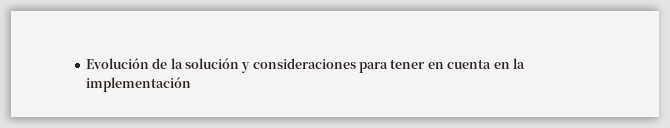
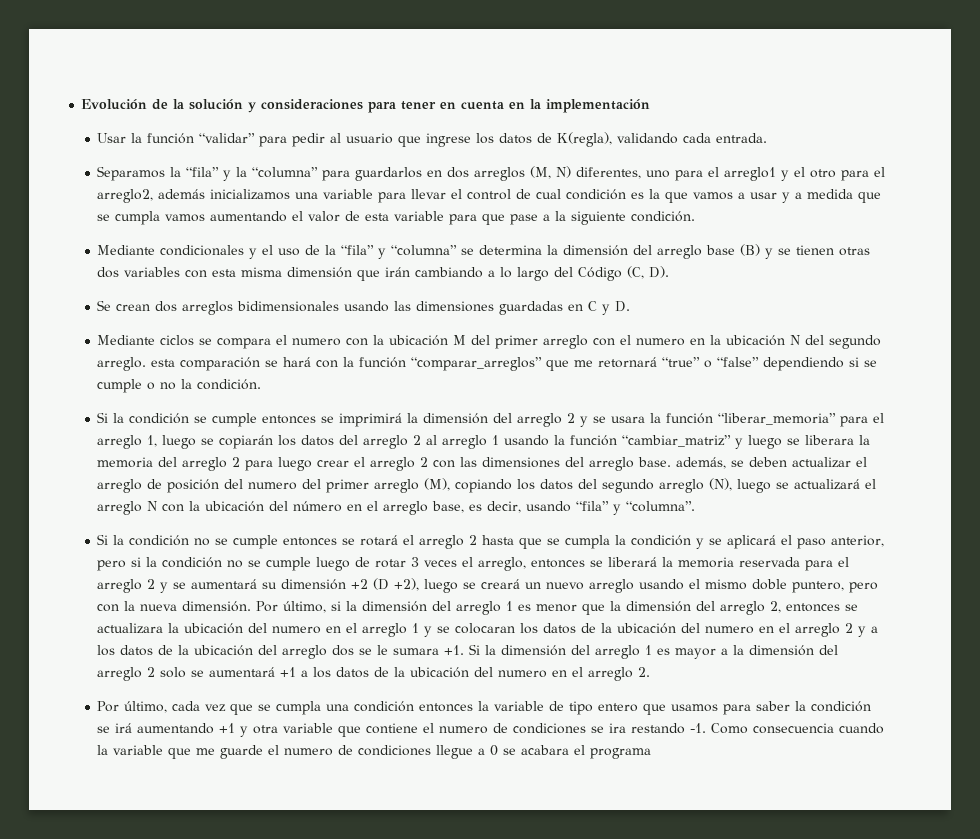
+ Usar la función “validar” para pedir al usuario que ingrese los datos de K(regla), validando cada entrada.
+ Separamos la “fila” y la “columna” para guardarlos en dos arreglos (M, N) diferentes, uno para el arreglo1 y el otro para el arreglo2, además inicializamos una variable para llevar el control de cual condición es la que vamos a usar y a medida que se cumpla vamos aumentando el valor de esta variable para que pase a la siguiente condición.
+ Mediante condicionales y el uso de la “fila” y “columna” se determina la dimensión del arreglo base (B) y se tienen otras dos variables con esta misma dimensión que irán cambiando a lo largo del Código (C, D).
+ Se crean dos arreglos bidimensionales usando las dimensiones guardadas en C y D.
+ Mediante ciclos se compara el numero con la ubicación M del primer arreglo con el numero en la ubicación N del segundo arreglo. esta comparación se hará con la función “comparar_arreglos” que me retornará “true” o “false” dependiendo si se cumple o no la condición.
+ Si la condición se cumple entonces se imprimirá la dimensión del arreglo 2 y se usara la función “liberar_memoria” para el arreglo 1, luego se copiarán los datos del arreglo 2 al arreglo 1 usando la función “cambiar_matriz” y luego se liberara la memoria del arreglo 2 para luego crear el arreglo 2 con las dimensiones del arreglo base. además, se deben actualizar el arreglo de posición del numero del primer arreglo (M), copiando los datos del segundo arreglo (N), luego se actualizará el arreglo N con la ubicación del número en el arreglo base, es decir, usando “fila” y “columna”.
+ Si la condición no se cumple entonces se rotará el arreglo 2 hasta que se cumpla la condición y se aplicará el paso anterior, pero si la condición no se cumple luego de rotar 3 veces el arreglo, entonces se liberará la memoria reservada para el arreglo 2 y se aumentará su dimensión +2 (D +2), luego se creará un nuevo arreglo usando el mismo doble puntero, pero con la nueva dimensión. Por último, si la dimensión del arreglo 1 es menor que la dimensión del arreglo 2, entonces se actualizara la ubicación del numero en el arreglo 1 y se colocaran los datos de la ubicación del numero en el arreglo 2 y a los datos de la ubicación del arreglo dos se le sumara +1. Si la dimensión del arreglo 1 es mayor a la dimensión del arreglo 2 solo se aumentará +1 a los datos de la ubicación del numero en el arreglo 2.
+ Por último, cada vez que se cumpla una condición entonces la variable de tipo entero que usamos para saber la condición se irá aumentando +1 y otra variable que contiene el numero de condiciones se ira restando -1. Como consecuencia cuando la variable que me guarde el numero de condiciones llegue a 0 se acabara el programa

